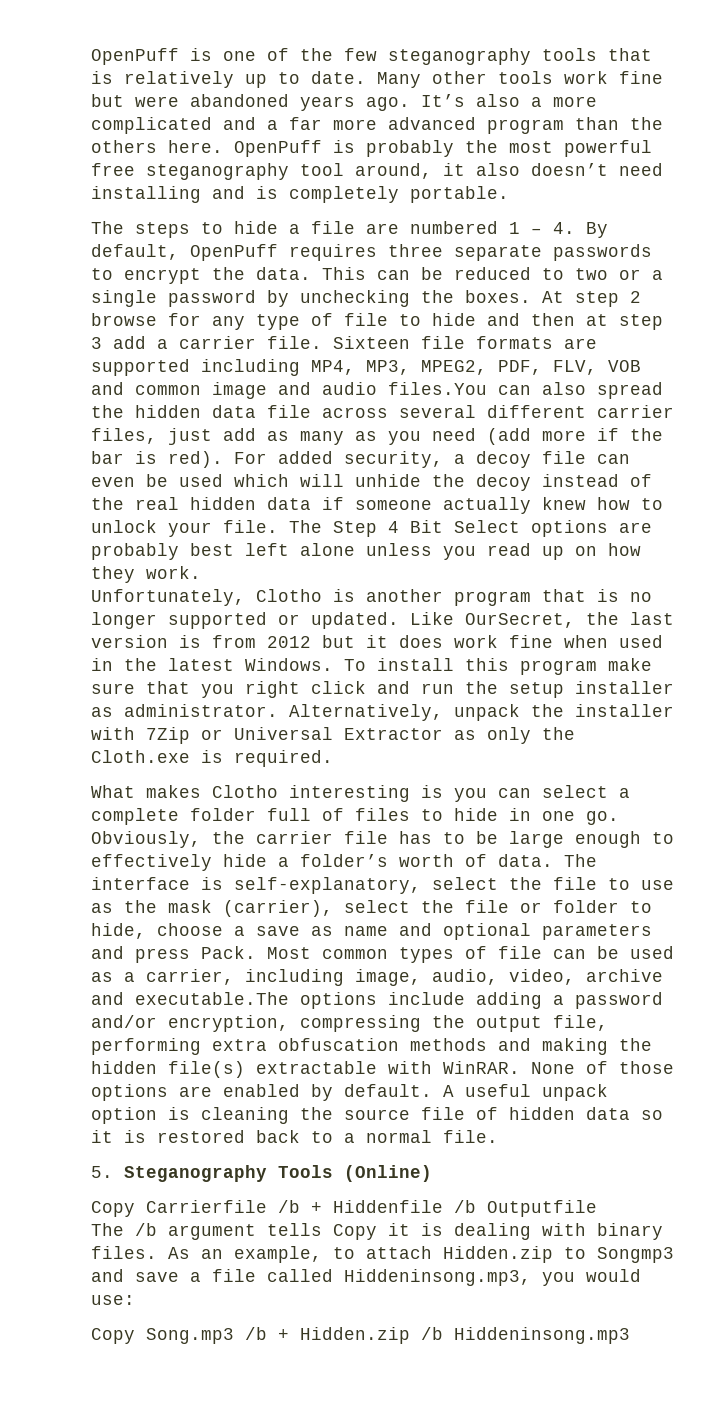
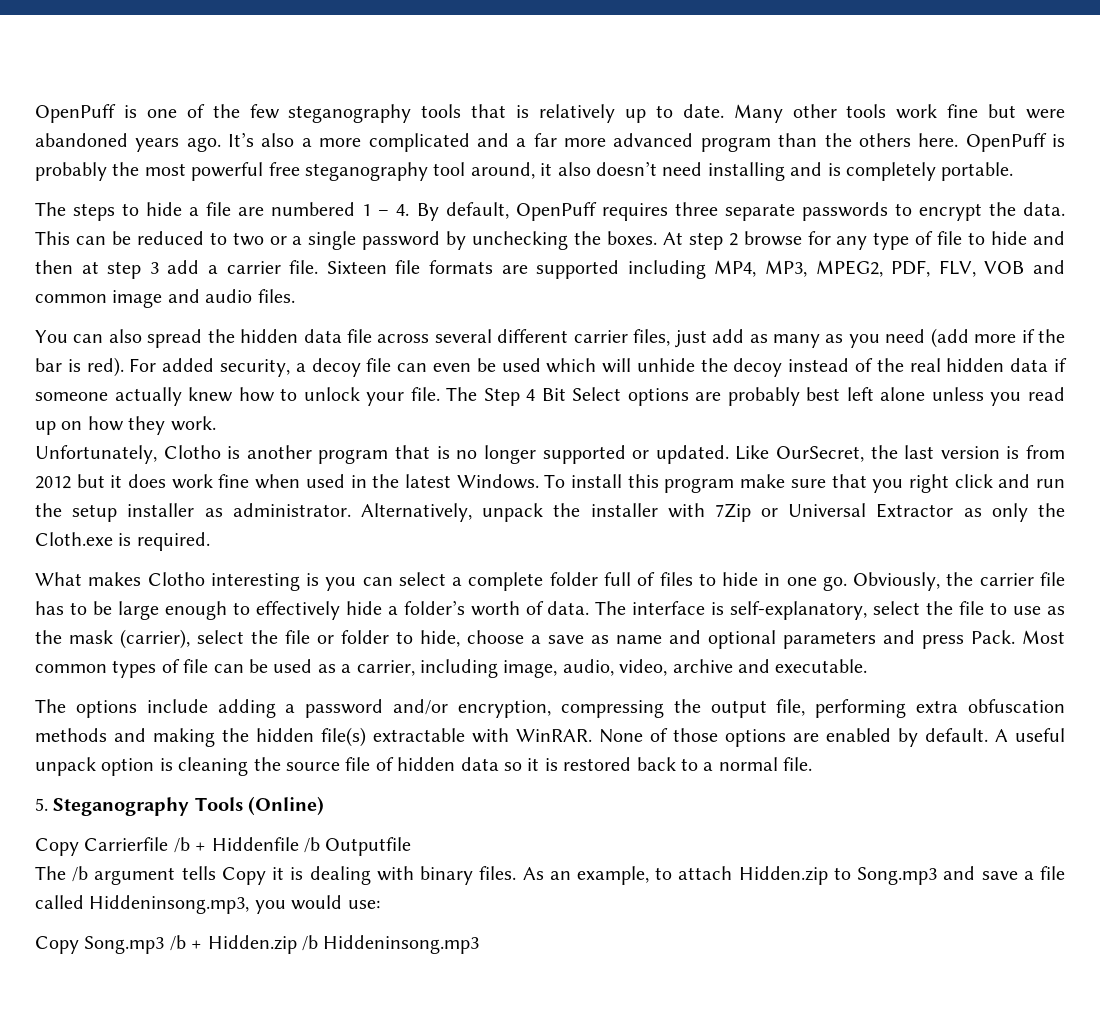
- Sixteen file formats are supported including MP4, MP3, MPEG2, PDF, FLV, VOB and common image and audio files.You can also spread the hidden data file across several different carrier files, just add as many as you need (add more if the bar is red).
+ Sixteen file formats are supported including MP4, MP3, MPEG2, PDF, FLV, VOB and common image and audio files.
+ You can also spread the hidden data file across several different carrier files, just add as many as you need (add more if the bar is red).
- Most common types of file can be used as a carrier, including image, audio, video, archive and executable.The options include adding a password and/or encryption, compressing the output file, performing extra obfuscation methods and making the hidden file(s) extractable with WinRAR.
+ Most common types of file can be used as a carrier, including image, audio, video, archive and executable.
+ The options include adding a password and/or encryption, compressing the output file, performing extra obfuscation methods and making the hidden file(s) extractable with WinRAR.
- As an example, to attach Hidden.zip to Songmp3 and save a file called Hiddeninsong.mp3, you would use:
+ As an example, to attach Hidden.zip to Song.mp3 and save a file called Hiddeninsong.mp3, you would use:

